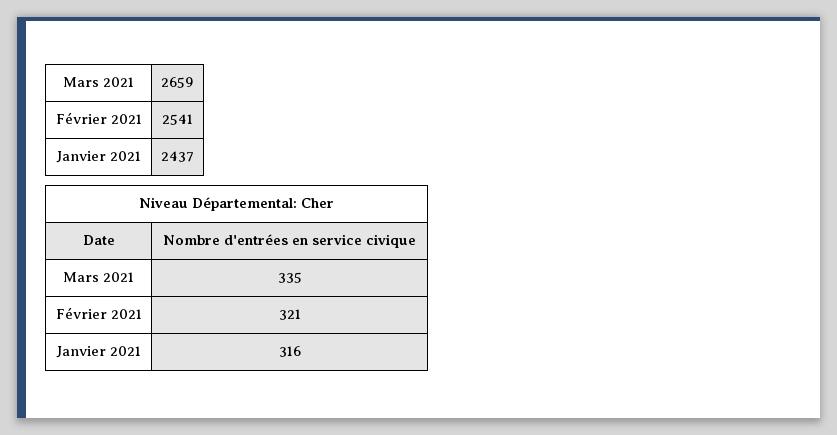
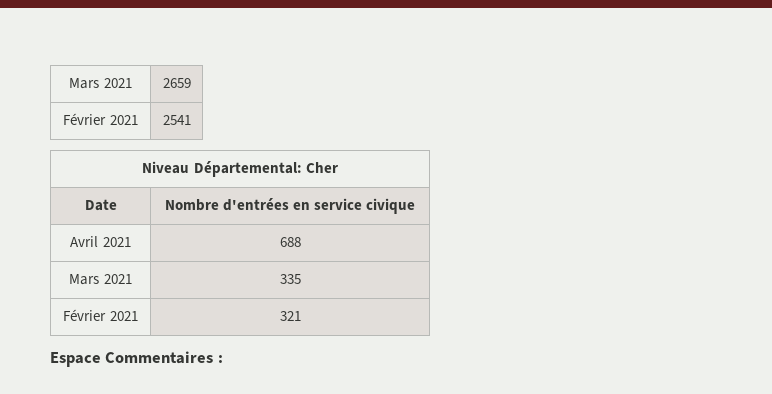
- Janvier 2021 | 2437
+ Avril 2021 | 688
- Janvier 2021 | 316
+ Espace Commentaires :

